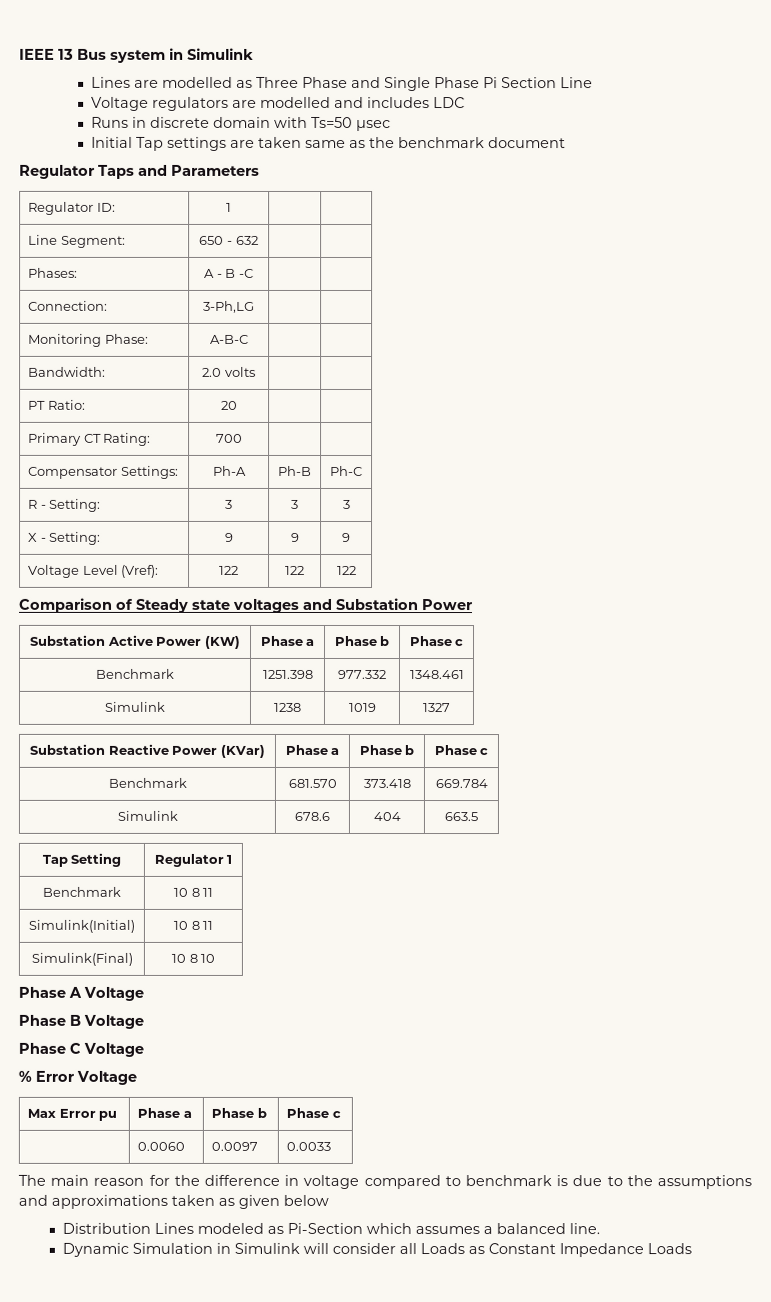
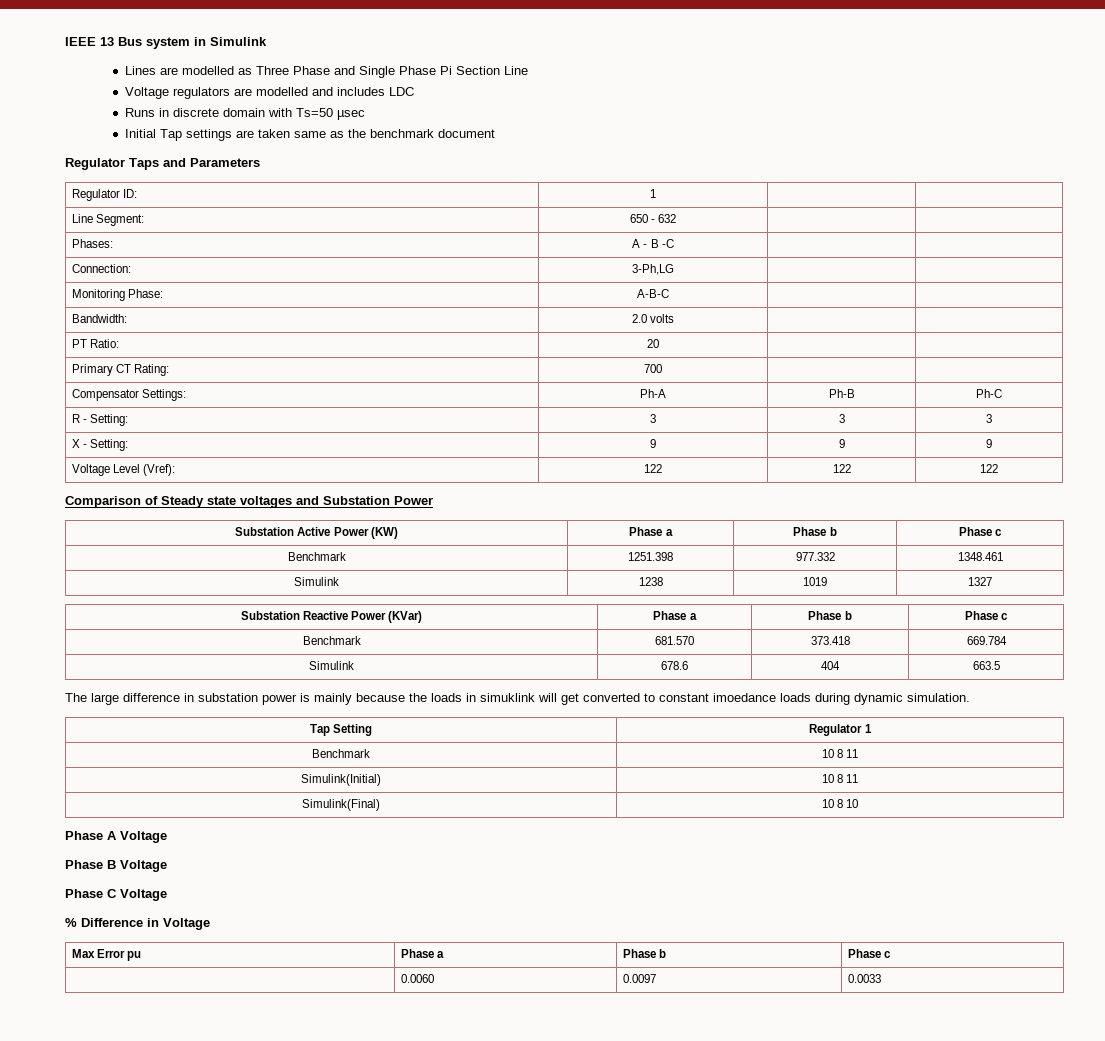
+ The large difference in substation power is mainly because the loads in simuklink will get converted to constant imoedance loads during dynamic simulation.
- % Error Voltage
+ % Difference in Voltage
- The main reason for the difference in voltage compared to benchmark is due to the assumptions and approximations taken as given below
- Distribution Lines modeled as Pi-Section which assumes a balanced line.
- Dynamic Simulation in Simulink will consider all Loads as Constant Impedance Loads

